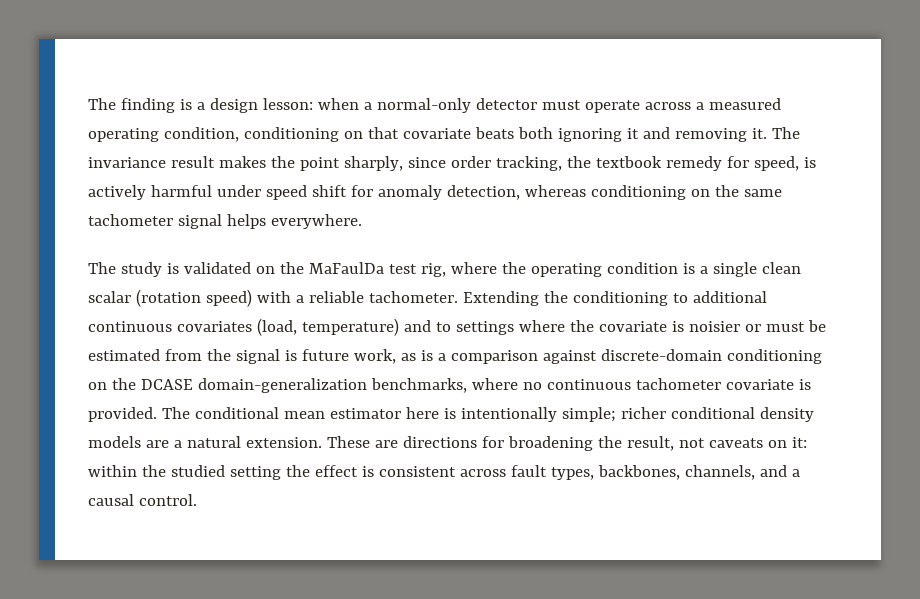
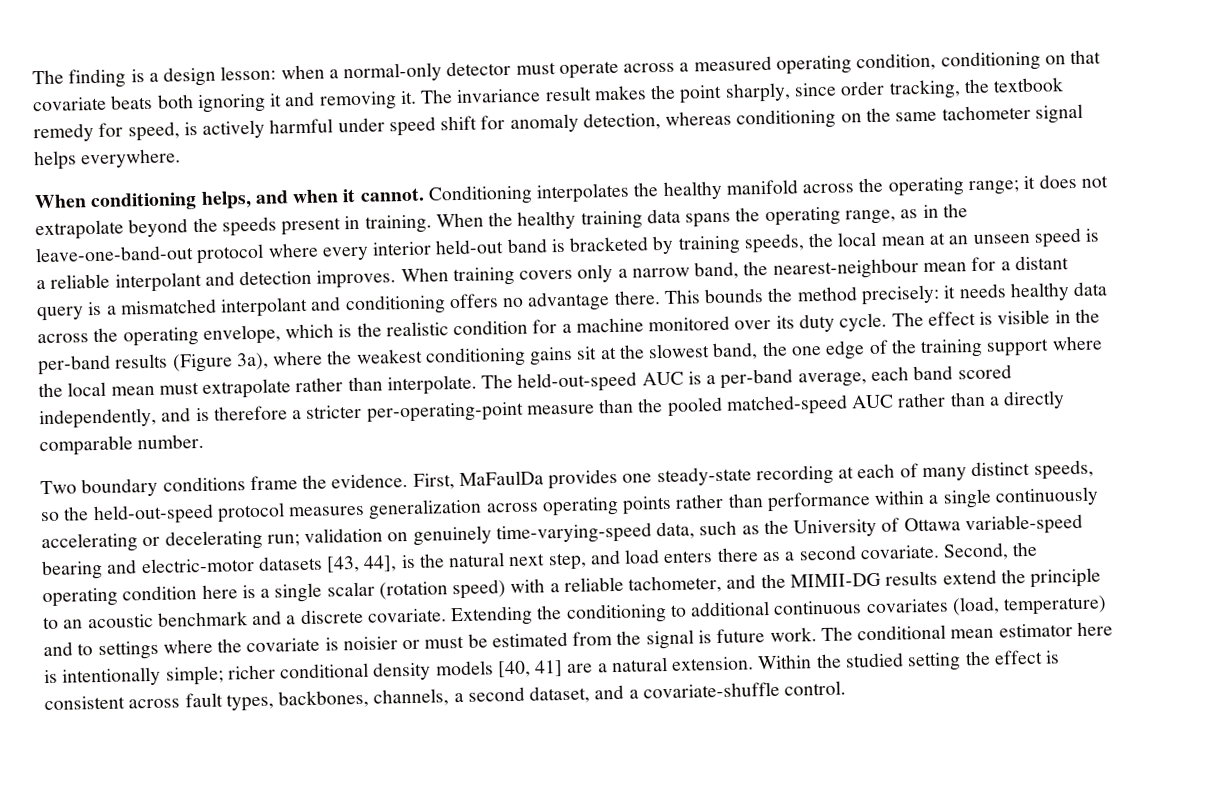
- The study is validated on the MaFaulDa test rig, where the operating condition is a single clean scalar (rotation speed) with a reliable tachometer.
+ When conditioning helps, and when it cannot. Conditioning interpolates the healthy manifold across the operating range; it does not extrapolate beyond the speeds present in training. When the healthy training data spans the operating range, as in the leave-one-band-out protocol where every interior held-out band is bracketed by training speeds, the local mean at an unseen speed is a reliable interpolant and detection improves. When training covers only a narrow band, the nearest-neighbour mean for a distant query is a mismatched interpolant and conditioning offers no advantage there. This bounds the method precisely: it needs healthy data across the operating envelope, which is the realistic condition for a machine monitored over its duty cycle. The effect is visible in the per-band results (Figure 3a), where the weakest conditioning gains sit at the slowest band, the one edge of the training support where the local mean must extrapolate rather than interpolate. The held-out-speed AUC is a per-band average, each band scored independently, and is therefore a stricter per-operating-point measure than the pooled matched-speed AUC rather than a directly comparable number.
+ Two boundary conditions frame the evidence. First, MaFaulDa provides one steady-state recording at each of many distinct speeds, so the held-out-speed protocol measures generalization across operating points rather than performance within a single continuously accelerating or decelerating run; validation on genuinely time-varying-speed data, such as the University of Ottawa variable-speed bearing and electric-motor datasets [43, 44], is the natural next step, and load enters there as a second covariate. Second, the operating condition here is a single scalar (rotation speed) with a reliable tachometer, and the MIMII-DG results extend the principle to an acoustic benchmark and a discrete covariate.
- Extending the conditioning to additional continuous covariates (load, temperature) and to settings where the covariate is noisier or must be estimated from the signal is future work, as is a comparison against discrete-domain conditioning on the DCASE domain-generalization benchmarks, where no continuous tachometer covariate is provided.
+ Extending the conditioning to additional continuous covariates (load, temperature) and to settings where the covariate is noisier or must be estimated from the signal is future work.
- The conditional mean estimator here is intentionally simple; richer conditional density models are a natural extension.
+ The conditional mean estimator here is intentionally simple; richer conditional density models [40, 41] are a natural extension.
- These are directions for broadening the result, not caveats on it: within the studied setting the effect is consistent across fault types, backbones, channels, and a causal control.
+ Within the studied setting the effect is consistent across fault types, backbones, channels, a second dataset, and a covariate-shuffle control.

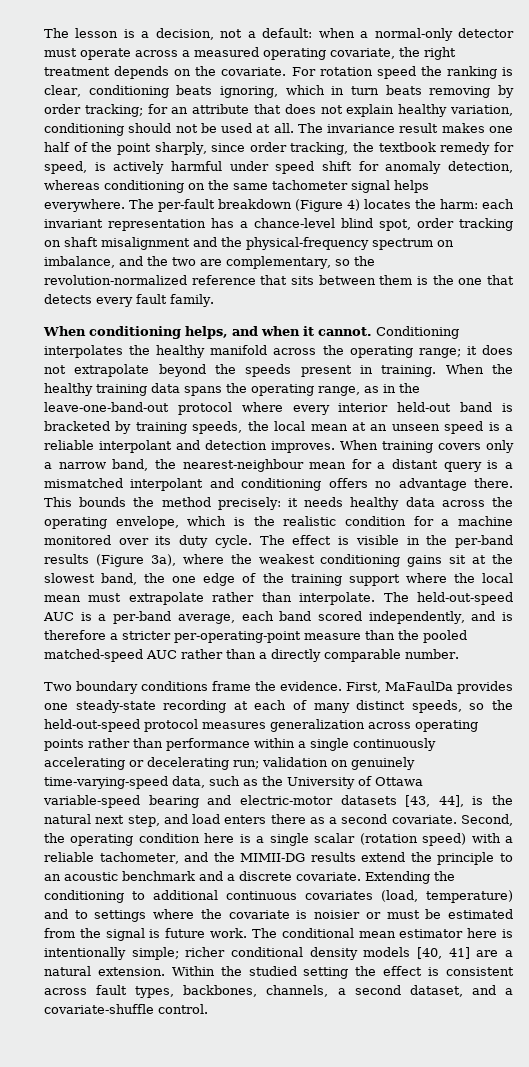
- The finding is a design lesson: when a normal-only detector must operate across a measured operating condition, conditioning on that covariate beats both ignoring it and removing it.
+ The lesson is a decision, not a default: when a normal-only detector must operate across a measured operating covariate, the right treatment depends on the covariate. For rotation speed the ranking is clear, conditioning beats ignoring, which in turn beats removing by order tracking; for an attribute that does not explain healthy variation, conditioning should not be used at all.
- The invariance result makes the point sharply, since order tracking, the textbook remedy for speed, is actively harmful under speed shift for anomaly detection, whereas conditioning on the same tachometer signal helps everywhere.
+ The invariance result makes one half of the point sharply, since order tracking, the textbook remedy for speed, is actively harmful under speed shift for anomaly detection, whereas conditioning on the same tachometer signal helps everywhere. The per-fault breakdown (Figure 4) locates the harm: each invariant representation has a chance-level blind spot, order tracking on shaft misalignment and the physical-frequency spectrum on imbalance, and the two are complementary, so the revolution-normalized reference that sits between them is the one that detects every fault family.

